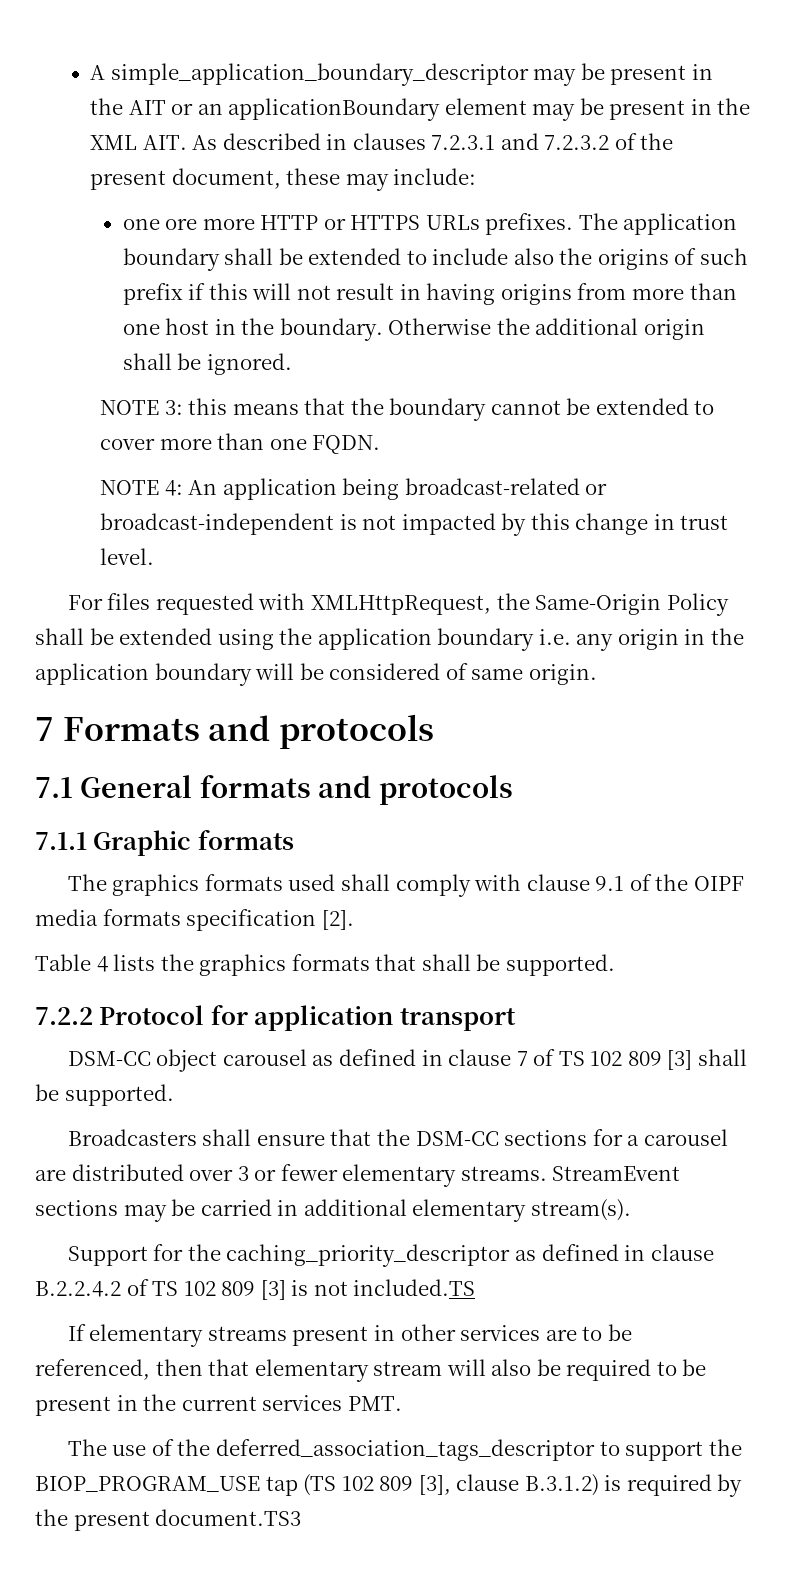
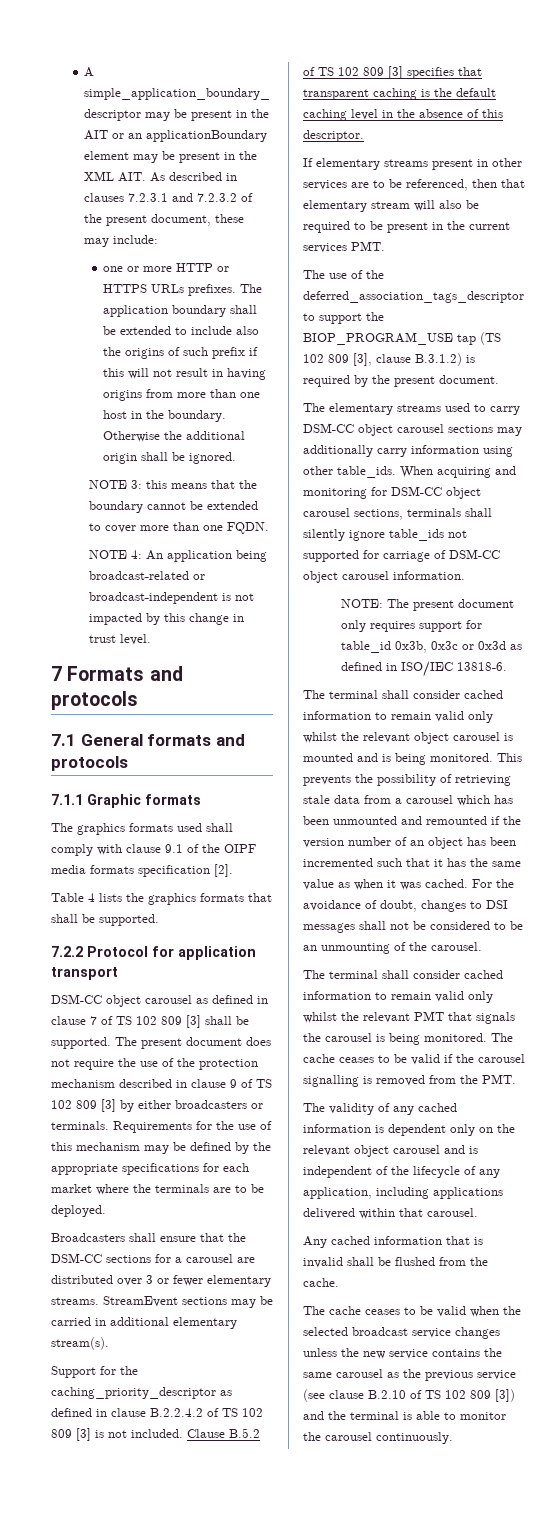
- one ore more HTTP or HTTPS URLs prefixes.
+ one or more HTTP or HTTPS URLs prefixes.
- For files requested with XMLHttpRequest, the Same-Origin Policy shall be extended using the application boundary i.e. any origin in the application boundary will be considered of same origin.
+ The present document does not require the use of the protection mechanism described in clause 9 of TS 102 809 [3] by either broadcasters or terminals. Requirements for the use of this mechanism may be defined by the appropriate specifications for each market where the terminals are to be deployed.
- Support for the caching_priority_descriptor as defined in clause B.2.2.4.2 of TS 102 809 [3] is not included.TS
+ Support for the caching_priority_descriptor as defined in clause B.2.2.4.2 of TS 102 809 [3] is not included. Clause B.5.2 of TS 102 809 [3] specifies that transparent caching is the default caching level in the absence of this descriptor.
- The use of the deferred_association_tags_descriptor to support the BIOP_PROGRAM_USE tap (TS 102 809 [3], clause B.3.1.2) is required by the present document.TS3
+ The use of the deferred_association_tags_descriptor to support the BIOP_PROGRAM_USE tap (TS 102 809 [3], clause B.3.1.2) is required by the present document.
+ The elementary streams used to carry DSM-CC object carousel sections may additionally carry information using other table_ids. When acquiring and monitoring for DSM-CC object carousel sections, terminals shall silently ignore table_ids not supported for carriage of DSM-CC object carousel information.
+ NOTE: The present document only requires support for table_id 0x3b, 0x3c or 0x3d as defined in ISO/IEC 13818-6.
+ The terminal shall consider cached information to remain valid only whilst the relevant object carousel is mounted and is being monitored. This prevents the possibility of retrieving stale data from a carousel which has been unmounted and remounted if the version number of an object has been incremented such that it has the same value as when it was cached. For the avoidance of doubt, changes to DSI messages shall not be considered to be an unmounting of the carousel.
+ The terminal shall consider cached information to remain valid only whilst the relevant PMT that signals the carousel is being monitored. The cache ceases to be valid if the carousel signalling is removed from the PMT.
+ The validity of any cached information is dependent only on the relevant object carousel and is independent of the lifecycle of any application, including applications delivered within that carousel.
+ Any cached information that is invalid shall be flushed from the cache.
+ The cache ceases to be valid when the selected broadcast service changes unless the new service contains the same carousel as the previous service (see clause B.2.10 of TS 102 809 [3]) and the terminal is able to monitor the carousel continuously.

